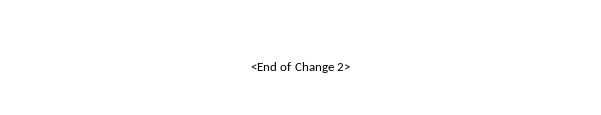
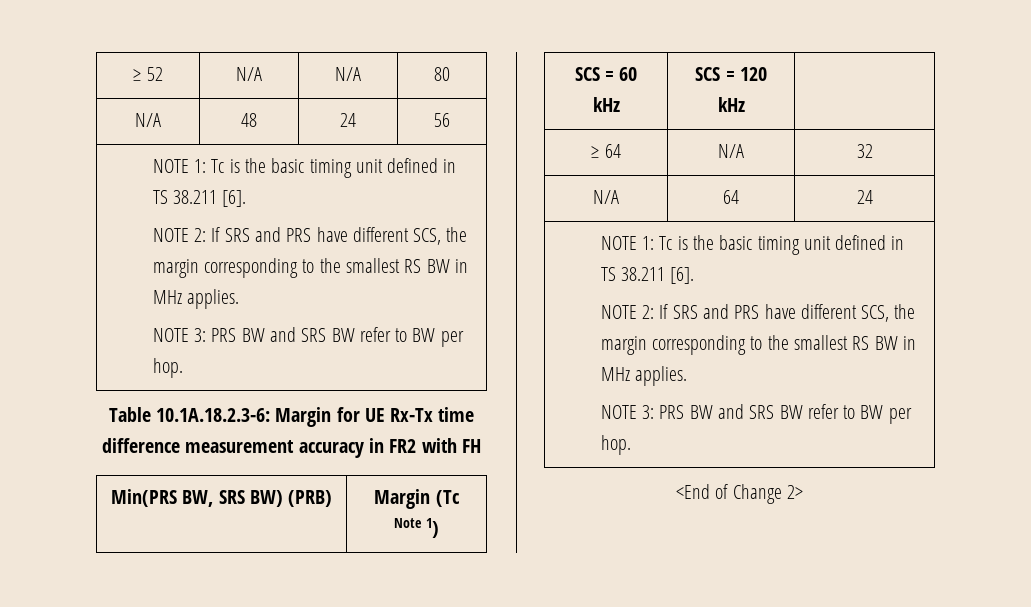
+ ≥ 52 | N/A | N/A | 80
+ N/A | 48 | 24 | 56
+ NOTE 1: Tc is the basic timing unit defined in TS 38.211 [6].
+ NOTE 2: If SRS and PRS have different SCS, the margin corresponding to the smallest RS BW in MHz applies.
+ NOTE 3: PRS BW and SRS BW refer to BW per hop.
+ Table 10.1A.18.2.3-6: Margin for UE Rx-Tx time difference measurement accuracy in FR2 with FH
+ Min(PRS BW, SRS BW) (PRB) | Margin (Tc Note 1)
+ SCS = 60 kHz | SCS = 120 kHz |
+ ≥ 64 | N/A | 32
+ N/A | 64 | 24
+ NOTE 1: Tc is the basic timing unit defined in TS 38.211 [6].
+ NOTE 2: If SRS and PRS have different SCS, the margin corresponding to the smallest RS BW in MHz applies.
+ NOTE 3: PRS BW and SRS BW refer to BW per hop.

